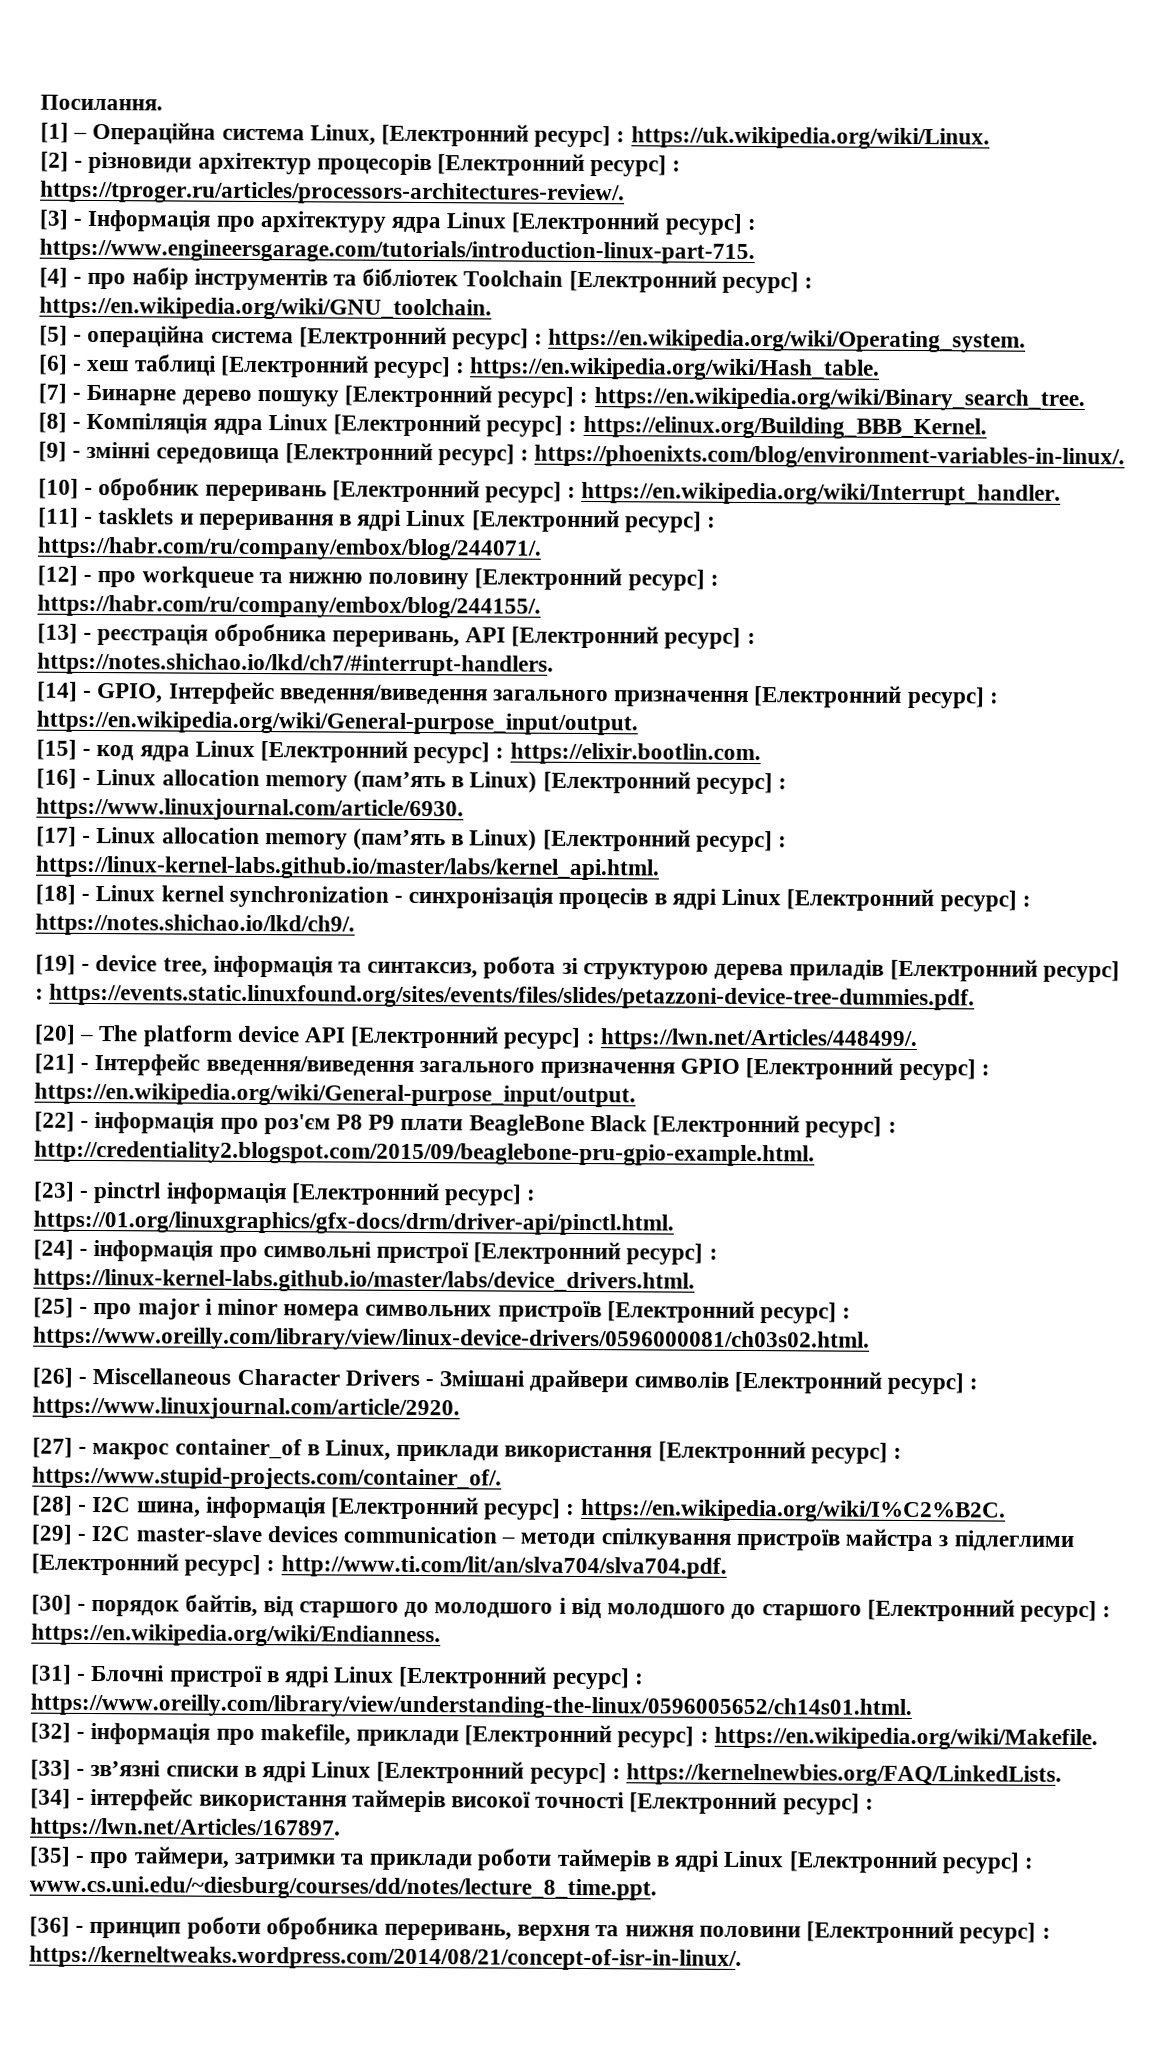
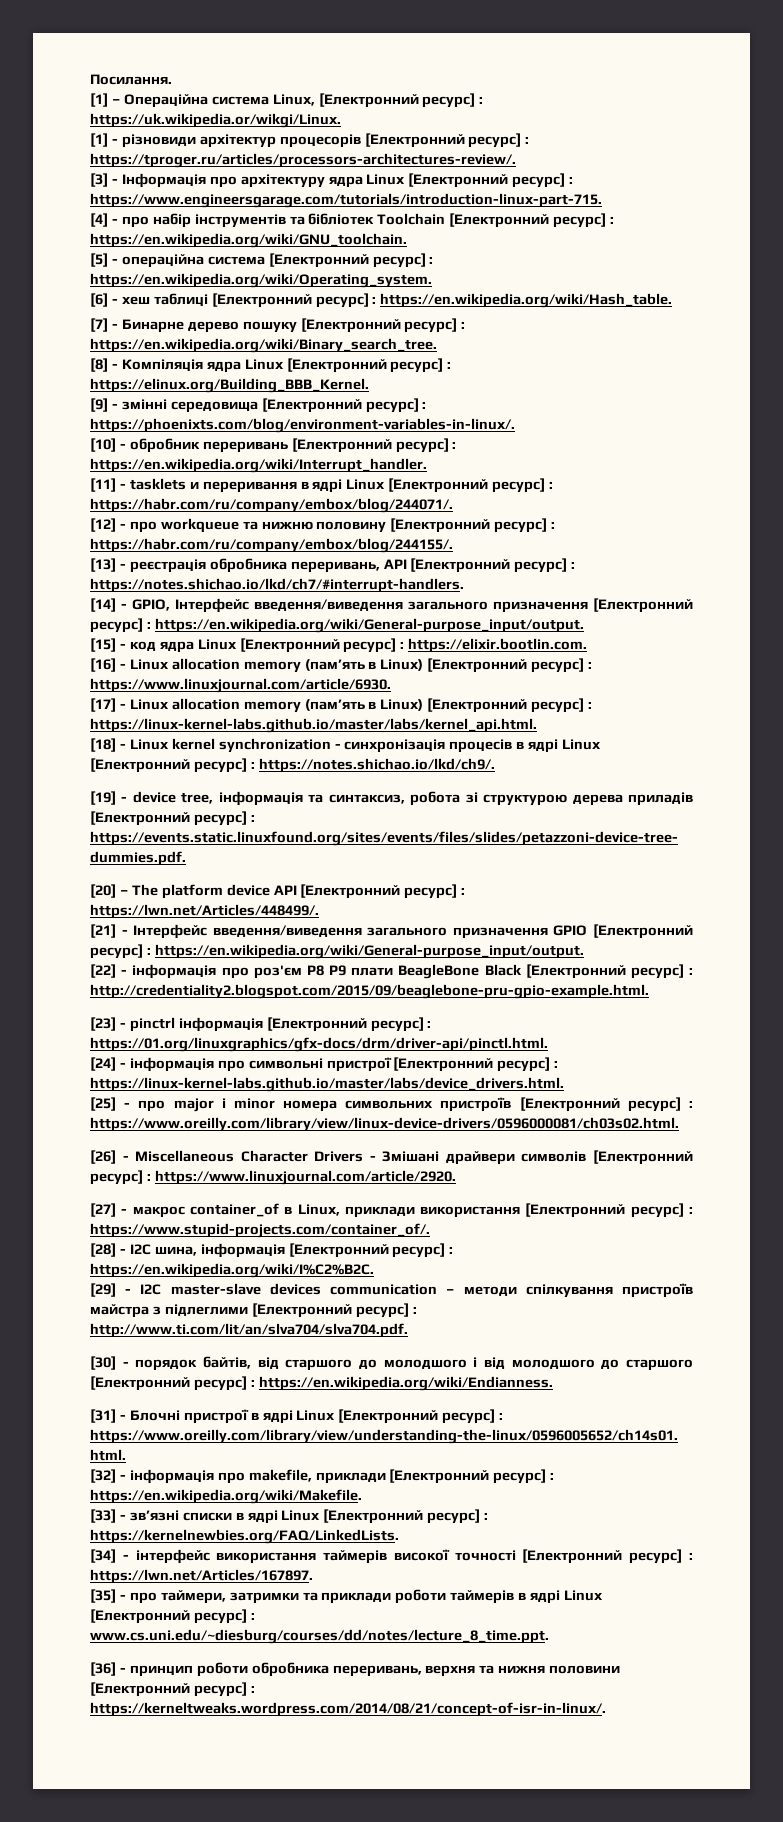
- [1] – Операційна система Linux, [Електронний ресурс] : https://uk.wikipedia.org/wiki/Linux.
- [2] - різновиди архітектур процесорів [Електронний ресурс] : https://tproger.ru/articles/processors-architectures-review/.
+ [1] – Операційна система Linux, [Електронний ресурс] : https://uk.wikipedia.or/wikgi/Linux.
+ [1] - різновиди архітектур процесорів [Електронний ресурс] : https://tproger.ru/articles/processors-architectures-review/.

